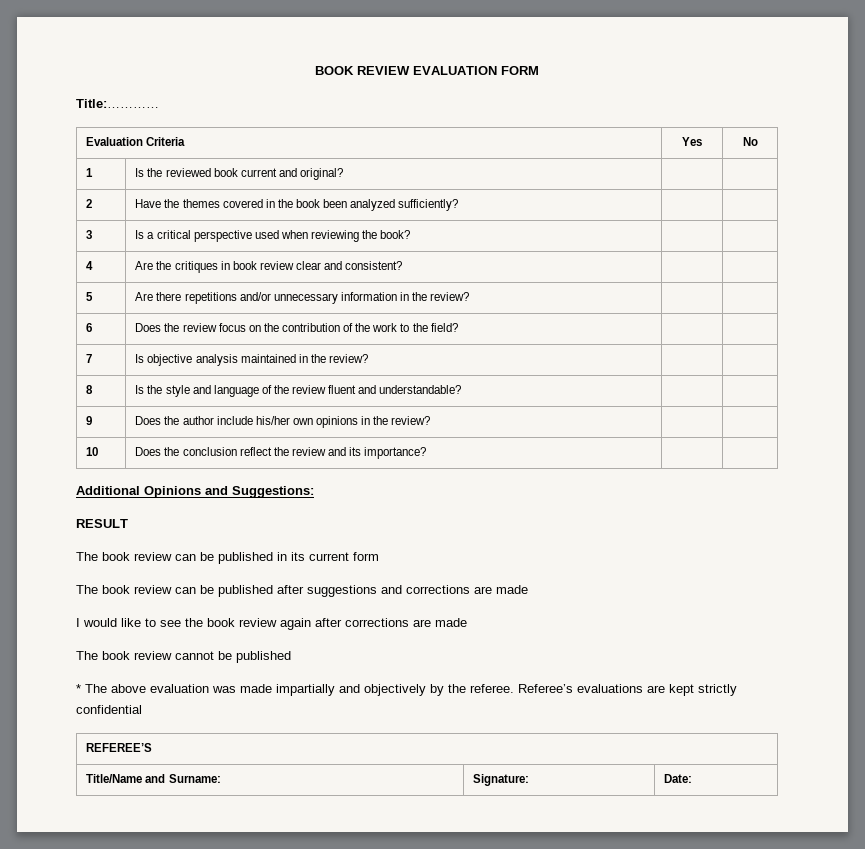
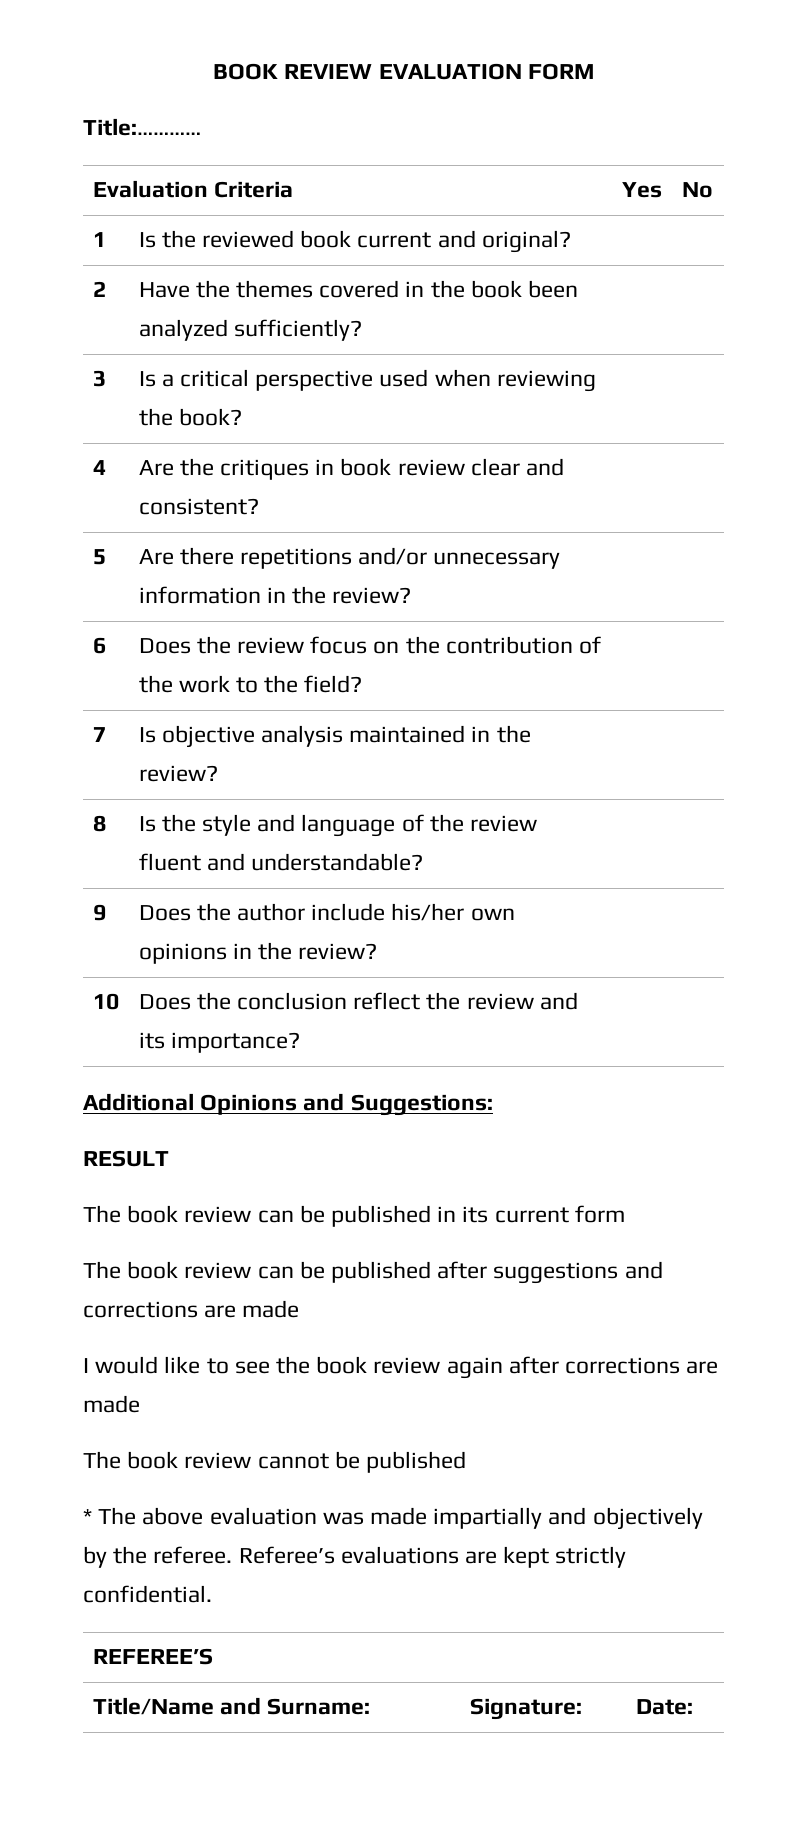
- Referee’s evaluations are kept strictly confidential
+ Referee’s evaluations are kept strictly confidential.

